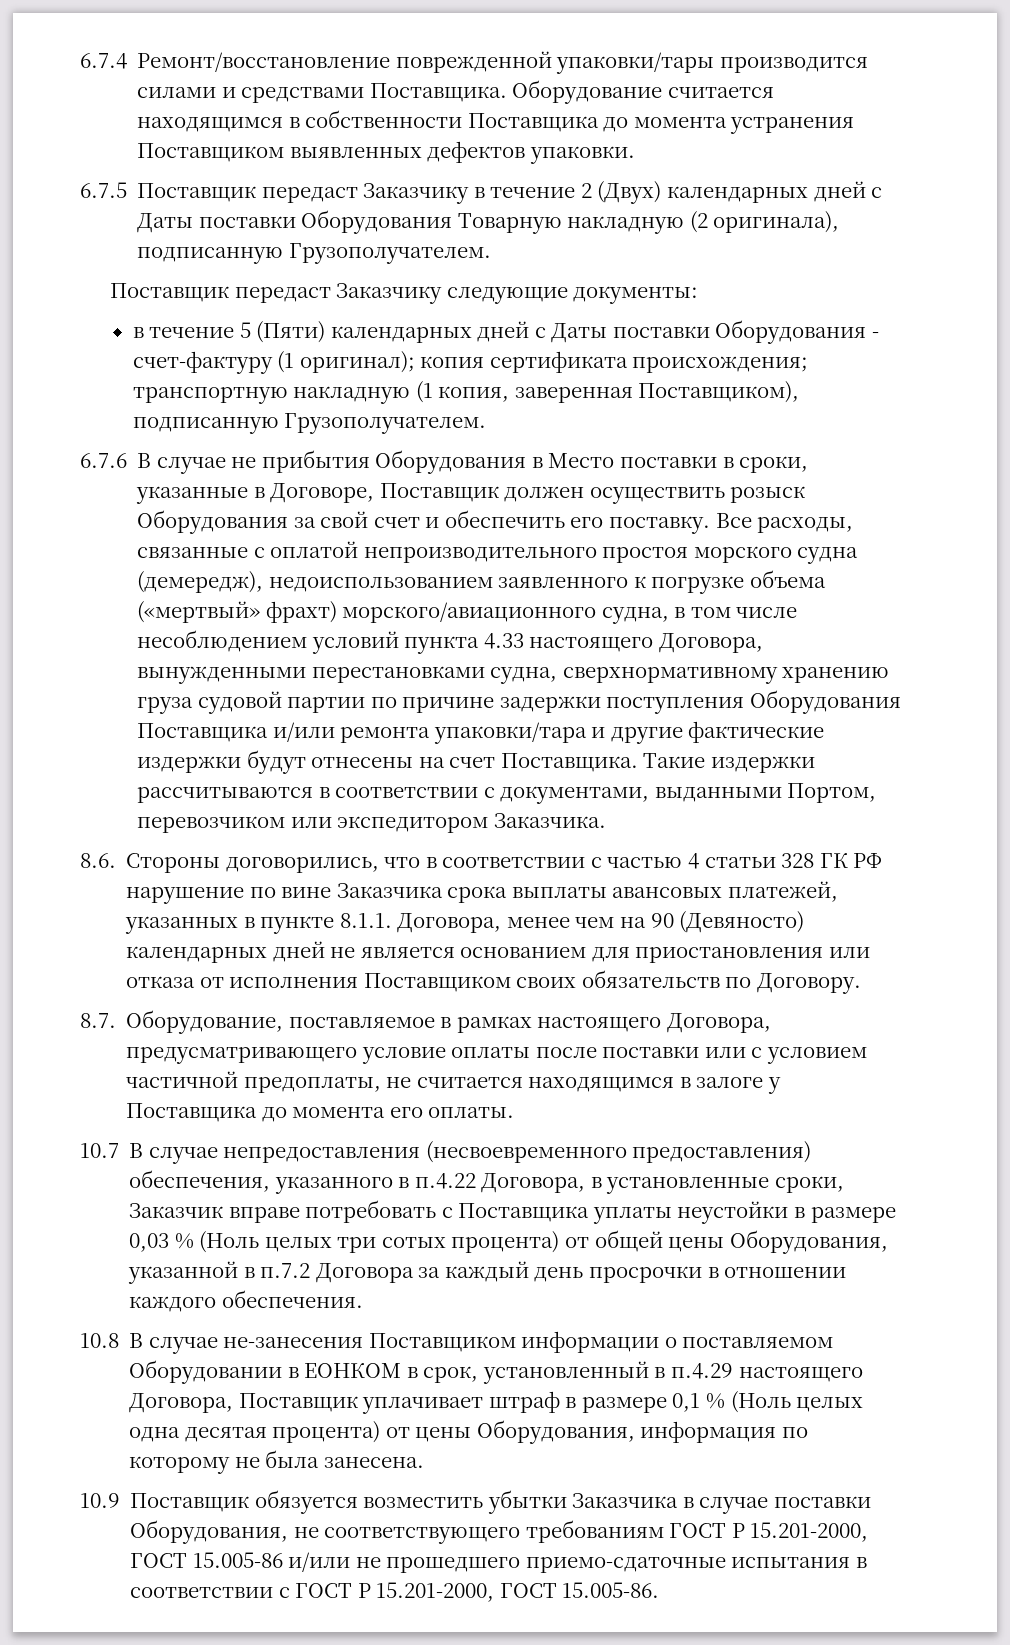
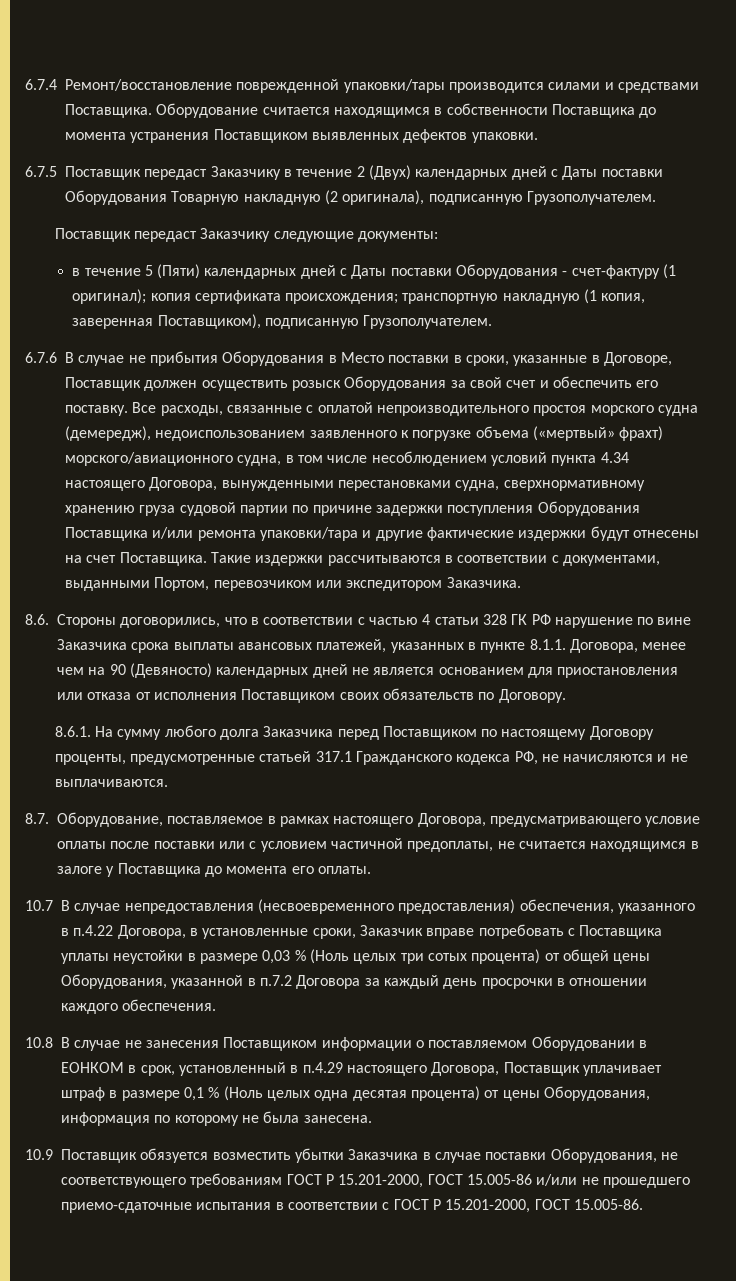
- Все расходы, связанные с оплатой непроизводительного простоя морского судна (демередж), недоиспользованием заявленного к погрузке объема («мертвый» фрахт) морского/авиационного судна, в том числе несоблюдением условий пункта 4.33 настоящего Договора, вынужденными перестановками судна, сверхнормативному хранению груза судовой партии по причине задержки поступления Оборудования Поставщика и/или ремонта упаковки/тара и другие фактические издержки будут отнесены на счет Поставщика.
+ Все расходы, связанные с оплатой непроизводительного простоя морского судна (демередж), недоиспользованием заявленного к погрузке объема («мертвый» фрахт) морского/авиационного судна, в том числе несоблюдением условий пункта 4.34 настоящего Договора, вынужденными перестановками судна, сверхнормативному хранению груза судовой партии по причине задержки поступления Оборудования Поставщика и/или ремонта упаковки/тара и другие фактические издержки будут отнесены на счет Поставщика.
+ 8.6.1. На сумму любого долга Заказчика перед Поставщиком по настоящему Договору проценты, предусмотренные статьей 317.1 Гражданского кодекса РФ, не начисляются и не выплачиваются.
- 10.8 В случае не-занесения Поставщиком информации о поставляемом Оборудовании в ЕОНКОМ в срок, установленный в п.4.29 настоящего Договора, Поставщик уплачивает штраф в размере 0,1 % (Ноль целых одна десятая процента) от цены Оборудования, информация по которому не была занесена.
+ 10.8 В случае не занесения Поставщиком информации о поставляемом Оборудовании в ЕОНКОМ в срок, установленный в п.4.29 настоящего Договора, Поставщик уплачивает штраф в размере 0,1 % (Ноль целых одна десятая процента) от цены Оборудования, информация по которому не была занесена.

